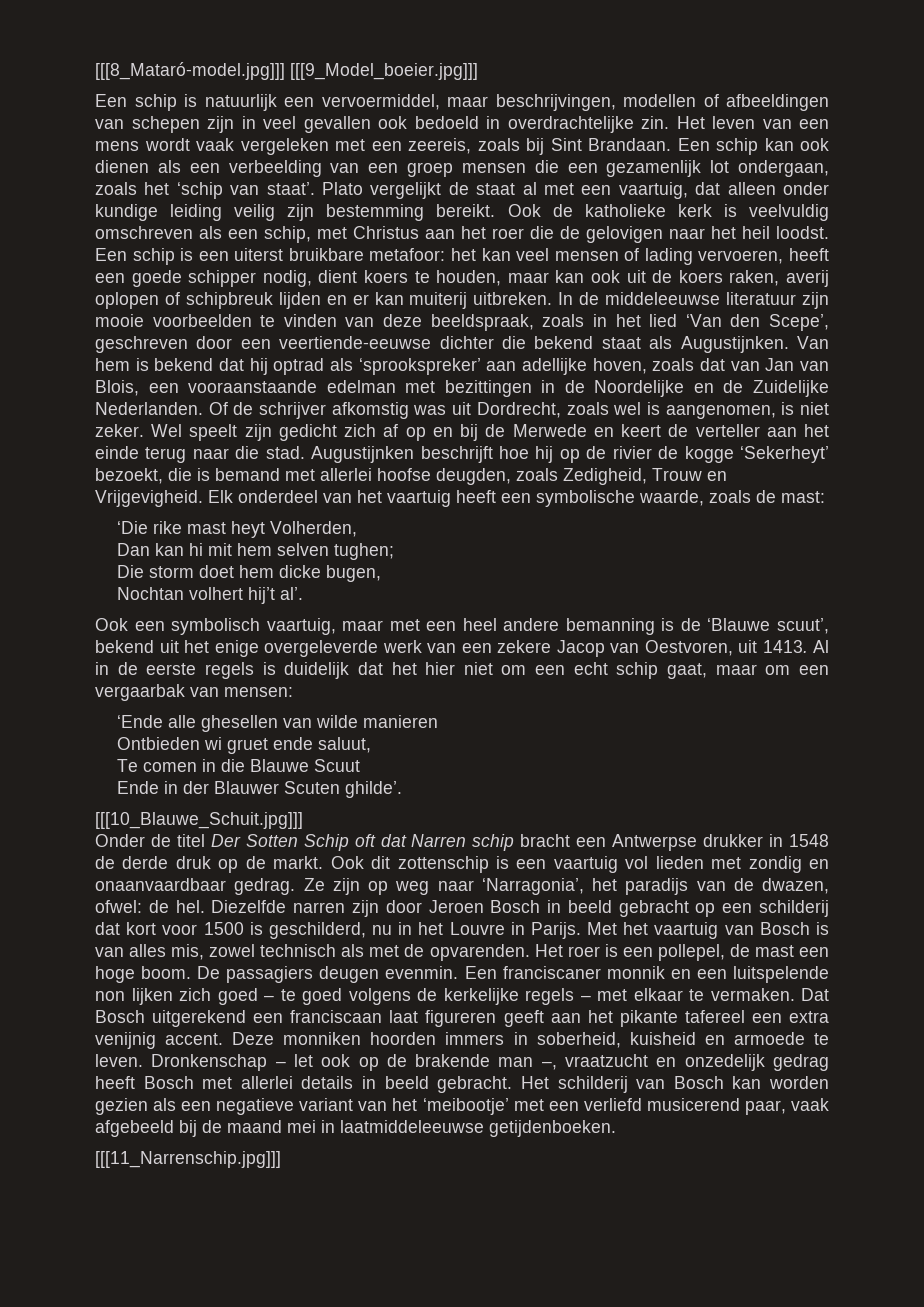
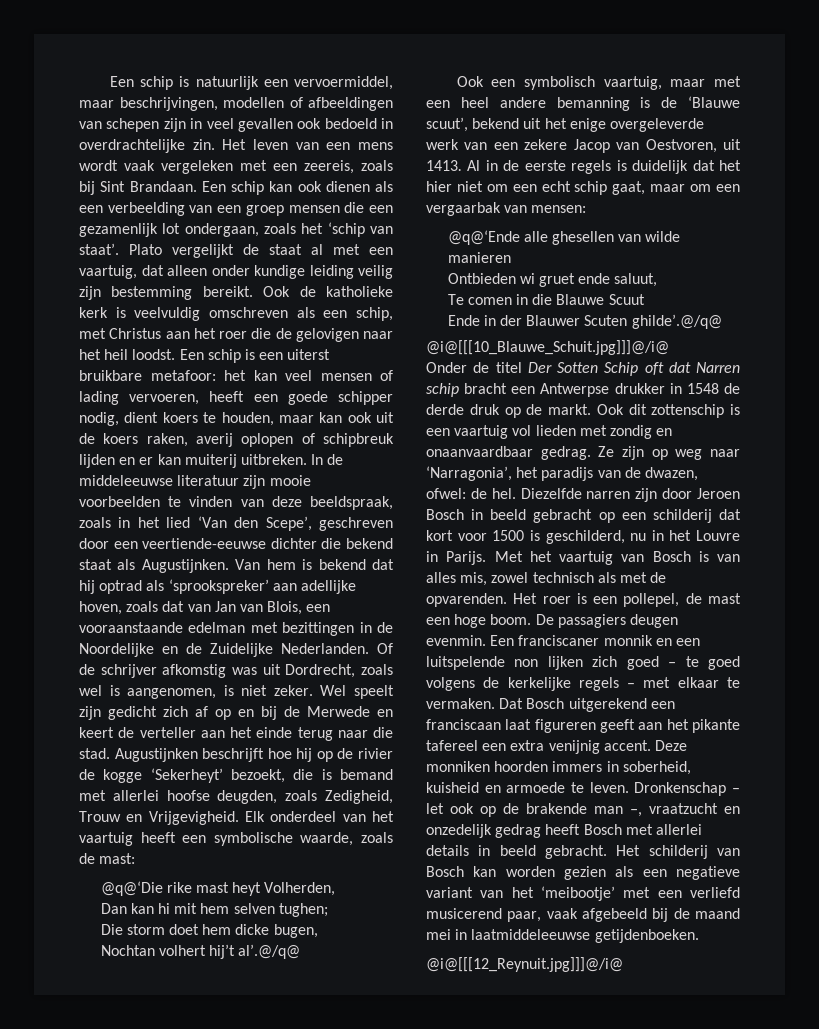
- [[[8_Mataró-model.jpg]]] [[[9_Model_boeier.jpg]]]
- ‘Die rike mast heyt Volherden,
+ @q@‘Die rike mast heyt Volherden,
- Nochtan volhert hij’t al’.
+ Nochtan volhert hij’t al’.@/q@
- ‘Ende alle ghesellen van wilde manieren
+ @q@‘Ende alle ghesellen van wilde manieren
- Ende in der Blauwer Scuten ghilde’.
- [[[10_Blauwe_Schuit.jpg]]]
+ Ende in der Blauwer Scuten ghilde’.@/q@
+ @i@[[[10_Blauwe_Schuit.jpg]]]@/i@
- [[[11_Narrenschip.jpg]]]
+ @i@[[[12_Reynuit.jpg]]]@/i@

